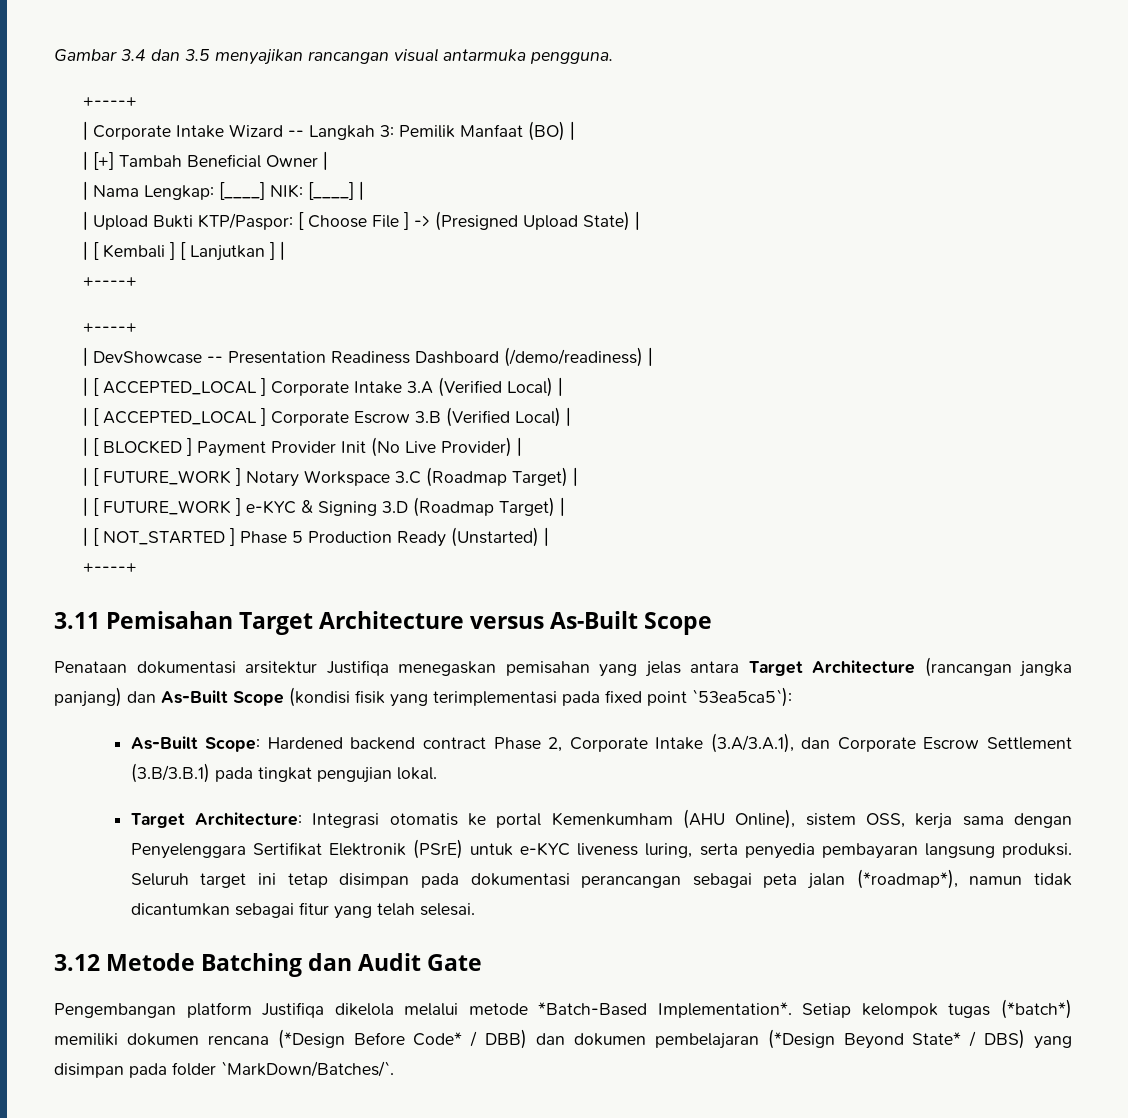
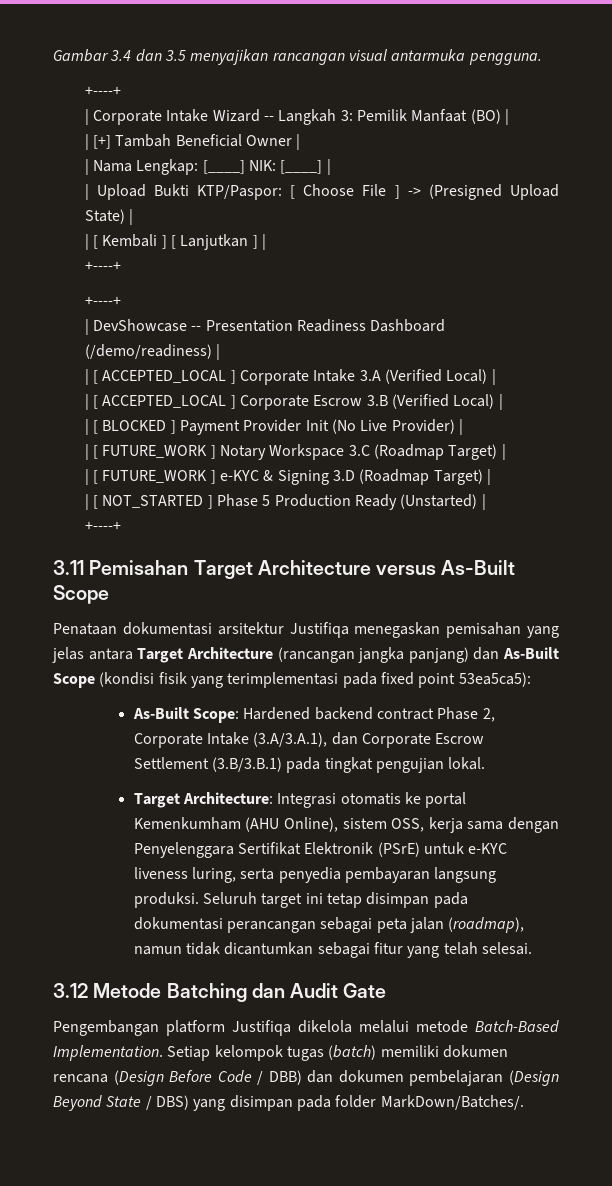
- Penataan dokumentasi arsitektur Justifiqa menegaskan pemisahan yang jelas antara Target Architecture (rancangan jangka panjang) dan As-Built Scope (kondisi fisik yang terimplementasi pada fixed point `53ea5ca5`):
+ Penataan dokumentasi arsitektur Justifiqa menegaskan pemisahan yang jelas antara Target Architecture (rancangan jangka panjang) dan As-Built Scope (kondisi fisik yang terimplementasi pada fixed point 53ea5ca5):
- Seluruh target ini tetap disimpan pada dokumentasi perancangan sebagai peta jalan (*roadmap*), namun tidak dicantumkan sebagai fitur yang telah selesai.
+ Seluruh target ini tetap disimpan pada dokumentasi perancangan sebagai peta jalan (roadmap), namun tidak dicantumkan sebagai fitur yang telah selesai.
- Pengembangan platform Justifiqa dikelola melalui metode *Batch-Based Implementation*.
+ Pengembangan platform Justifiqa dikelola melalui metode Batch-Based Implementation.
- Setiap kelompok tugas (*batch*) memiliki dokumen rencana (*Design Before Code* / DBB) dan dokumen pembelajaran (*Design Beyond State* / DBS) yang disimpan pada folder `MarkDown/Batches/`.
+ Setiap kelompok tugas (batch) memiliki dokumen rencana (Design Before Code / DBB) dan dokumen pembelajaran (Design Beyond State / DBS) yang disimpan pada folder MarkDown/Batches/.

